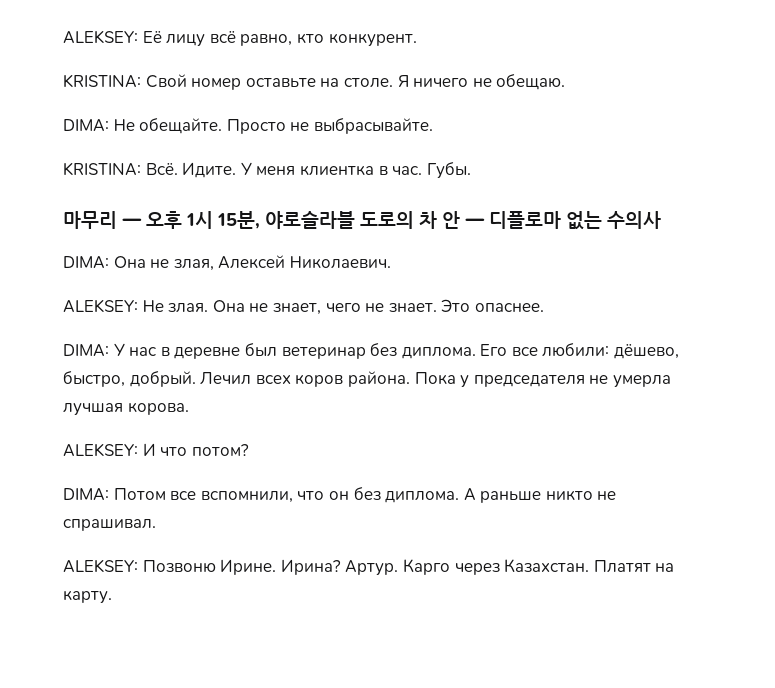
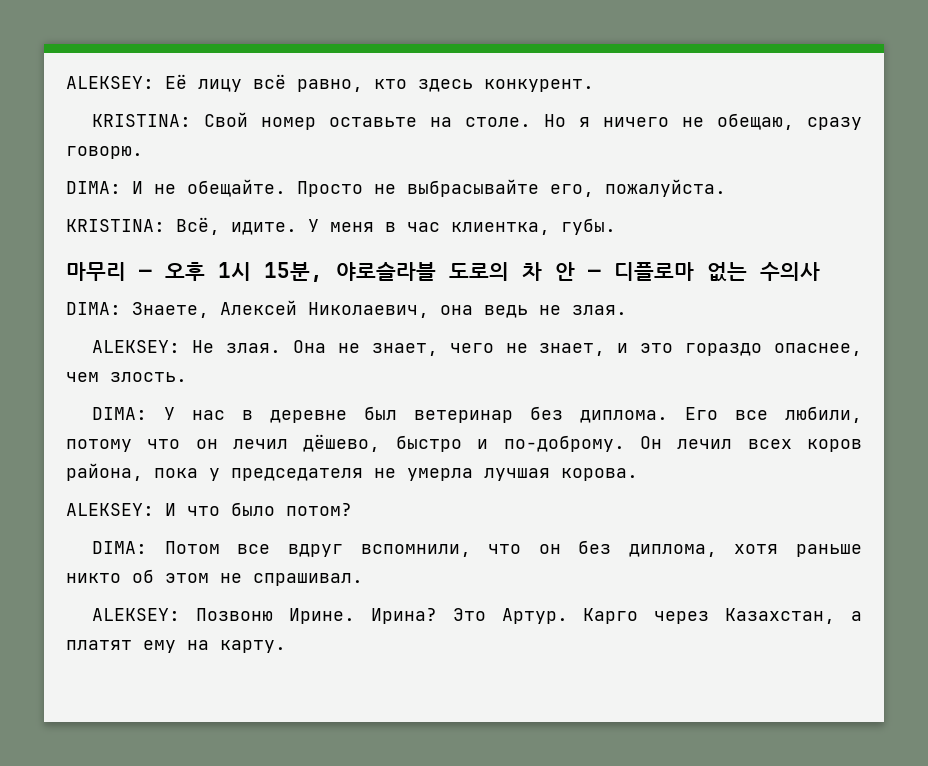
- ALEKSEY: Её лицу всё равно, кто конкурент.
+ ALEKSEY: Её лицу всё равно, кто здесь конкурент.
- Я ничего не обещаю.
- DIMA: Не обещайте.
+ Но я ничего не обещаю, сразу говорю.
+ DIMA: И не обещайте.
- Просто не выбрасывайте.
- KRISTINA: Всё. Идите. У меня клиентка в час. Губы.
+ Просто не выбрасывайте его, пожалуйста.
+ KRISTINA: Всё, идите. У меня в час клиентка, губы.
- DIMA: Она не злая, Алексей Николаевич.
+ DIMA: Знаете, Алексей Николаевич, она ведь не злая.
- Она не знает, чего не знает. Это опаснее.
+ Она не знает, чего не знает, и это гораздо опаснее, чем злость.
- Его все любили: дёшево, быстро, добрый. Лечил всех коров района. Пока у председателя не умерла лучшая корова.
+ Его все любили, потому что он лечил дёшево, быстро и по-доброму. Он лечил всех коров района, пока у председателя не умерла лучшая корова.
- ALEKSEY: И что потом?
+ ALEKSEY: И что было потом?
- DIMA: Потом все вспомнили, что он без диплома. А раньше никто не спрашивал.
+ DIMA: Потом все вдруг вспомнили, что он без диплома, хотя раньше никто об этом не спрашивал.
- Артур.
+ Это Артур.
- Карго через Казахстан. Платят на карту.
+ Карго через Казахстан, а платят ему на карту.

